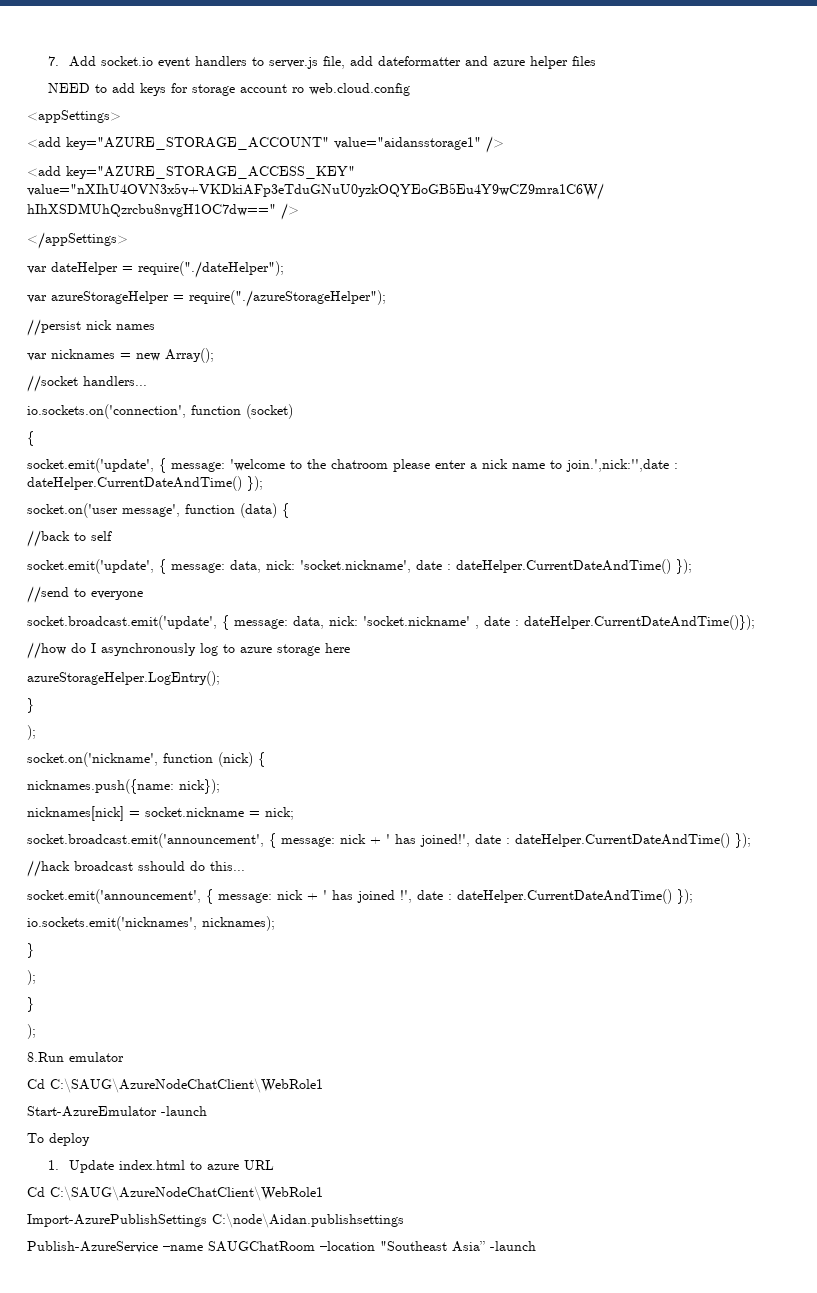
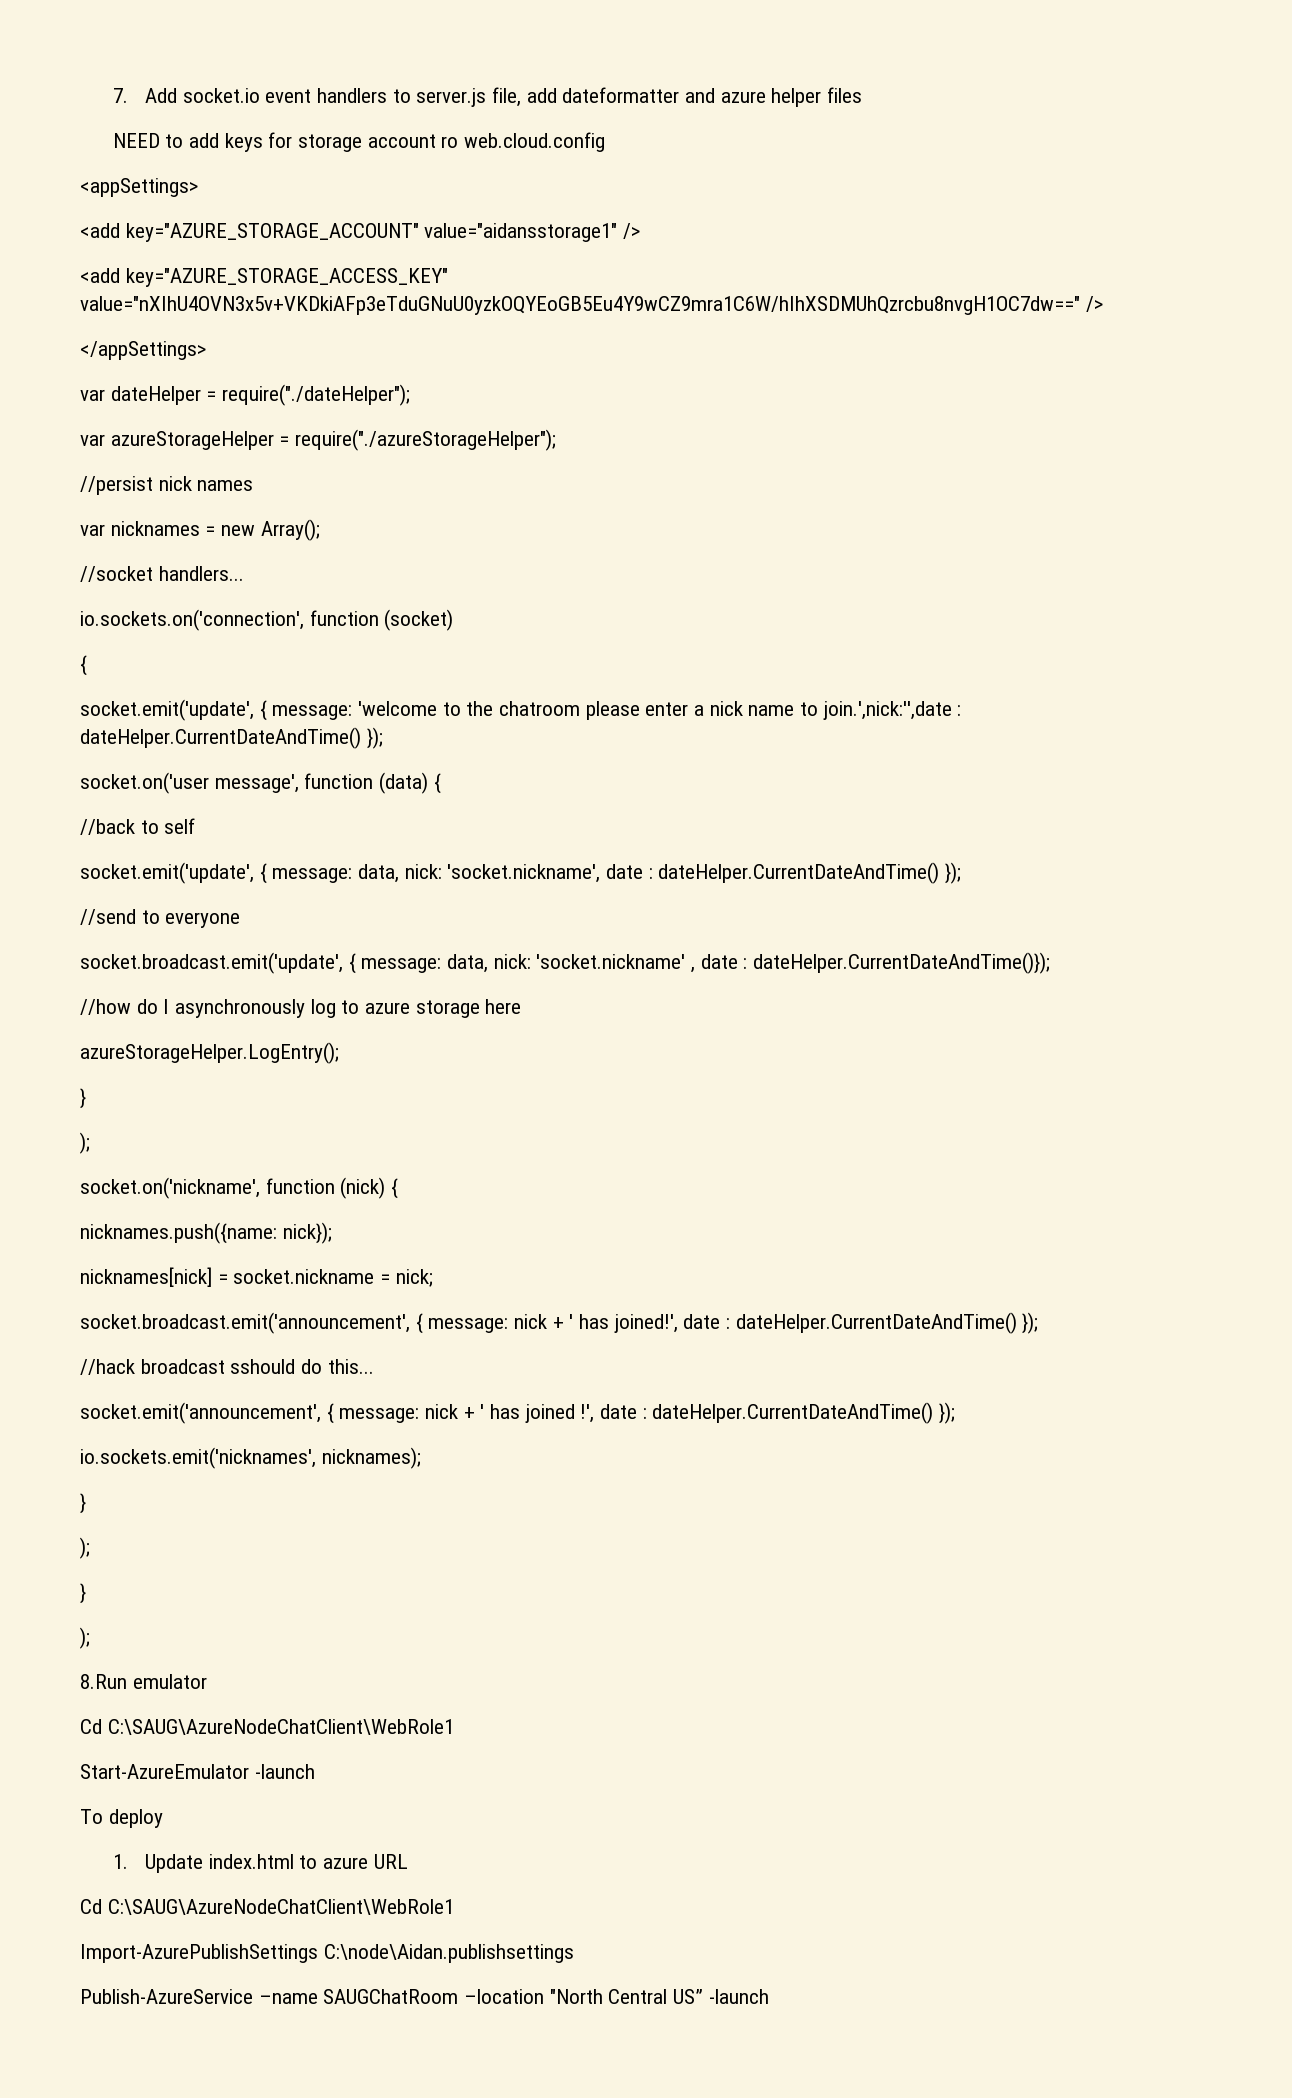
- Publish-AzureService –name SAUGChatRoom –location "Southeast Asia” -launch
+ Publish-AzureService –name SAUGChatRoom –location "North Central US” -launch

